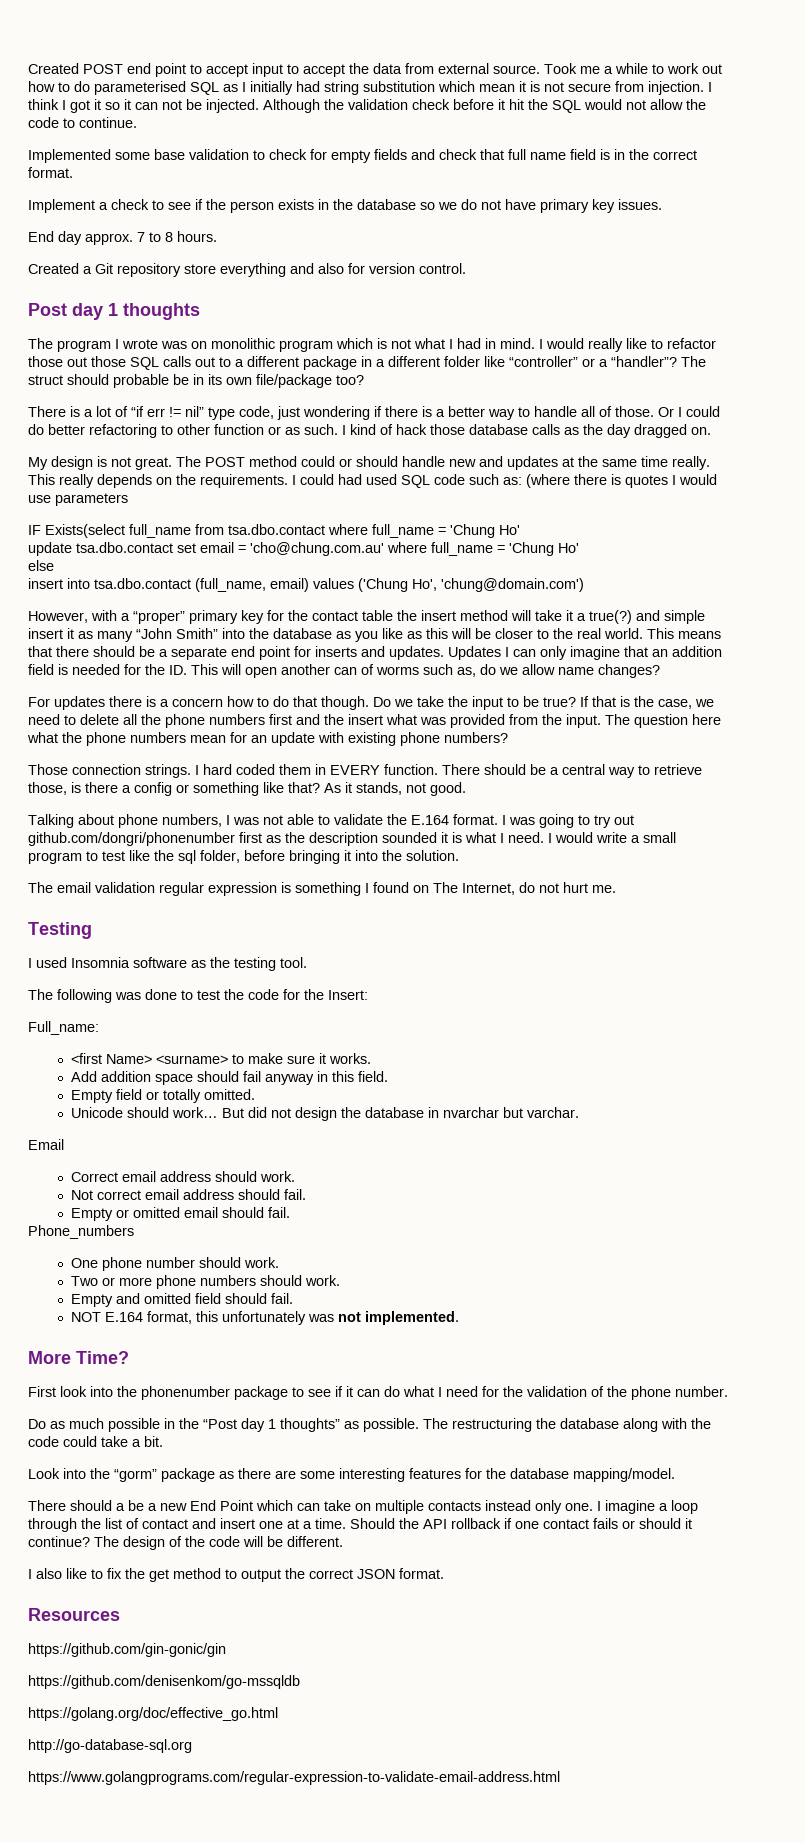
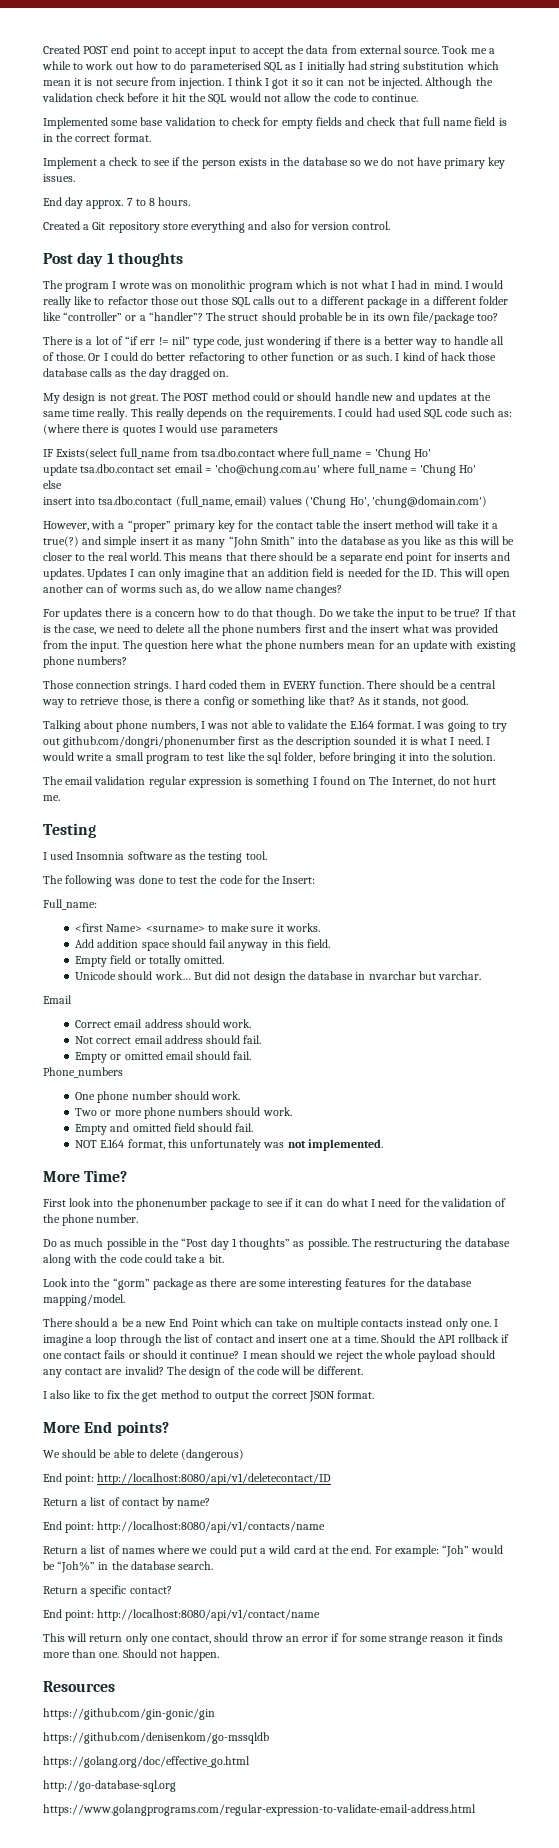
+ I mean should we reject the whole payload should any contact are invalid?
+ More End points?
+ We should be able to delete (dangerous)
+ End point: http://localhost:8080/api/v1/deletecontact/ID
+ Return a list of contact by name?
+ End point: http://localhost:8080/api/v1/contacts/name
+ Return a list of names where we could put a wild card at the end. For example: “Joh” would be “Joh%” in the database search.
+ Return a specific contact?
+ End point: http://localhost:8080/api/v1/contact/name
+ This will return only one contact, should throw an error if for some strange reason it finds more than one. Should not happen.

